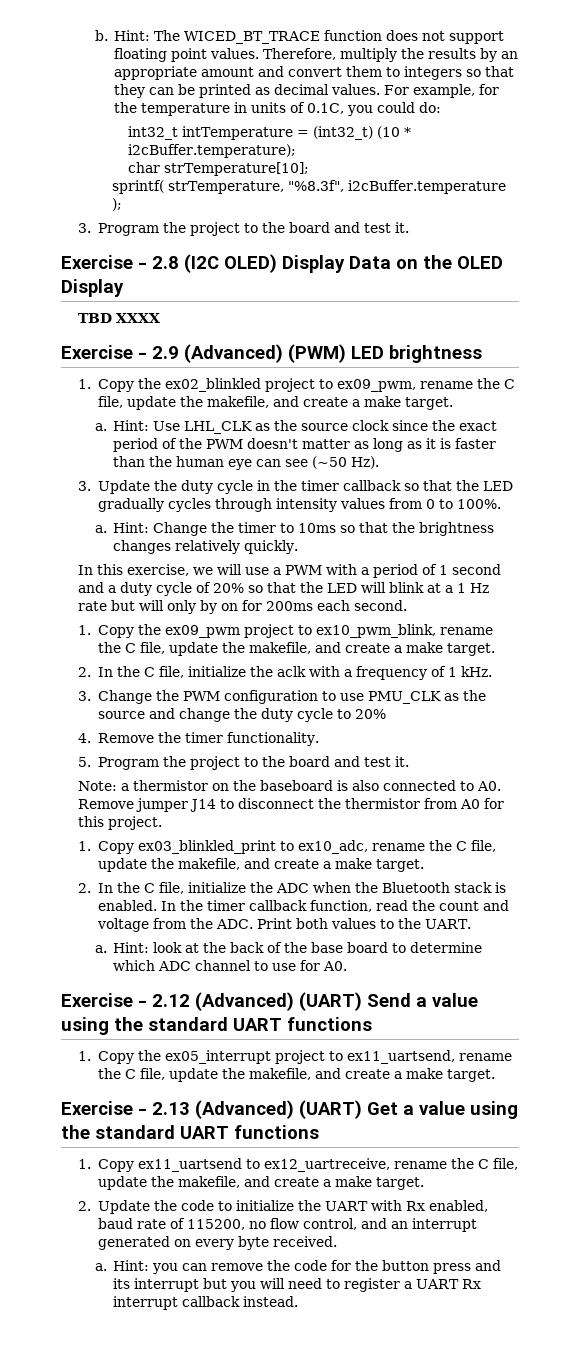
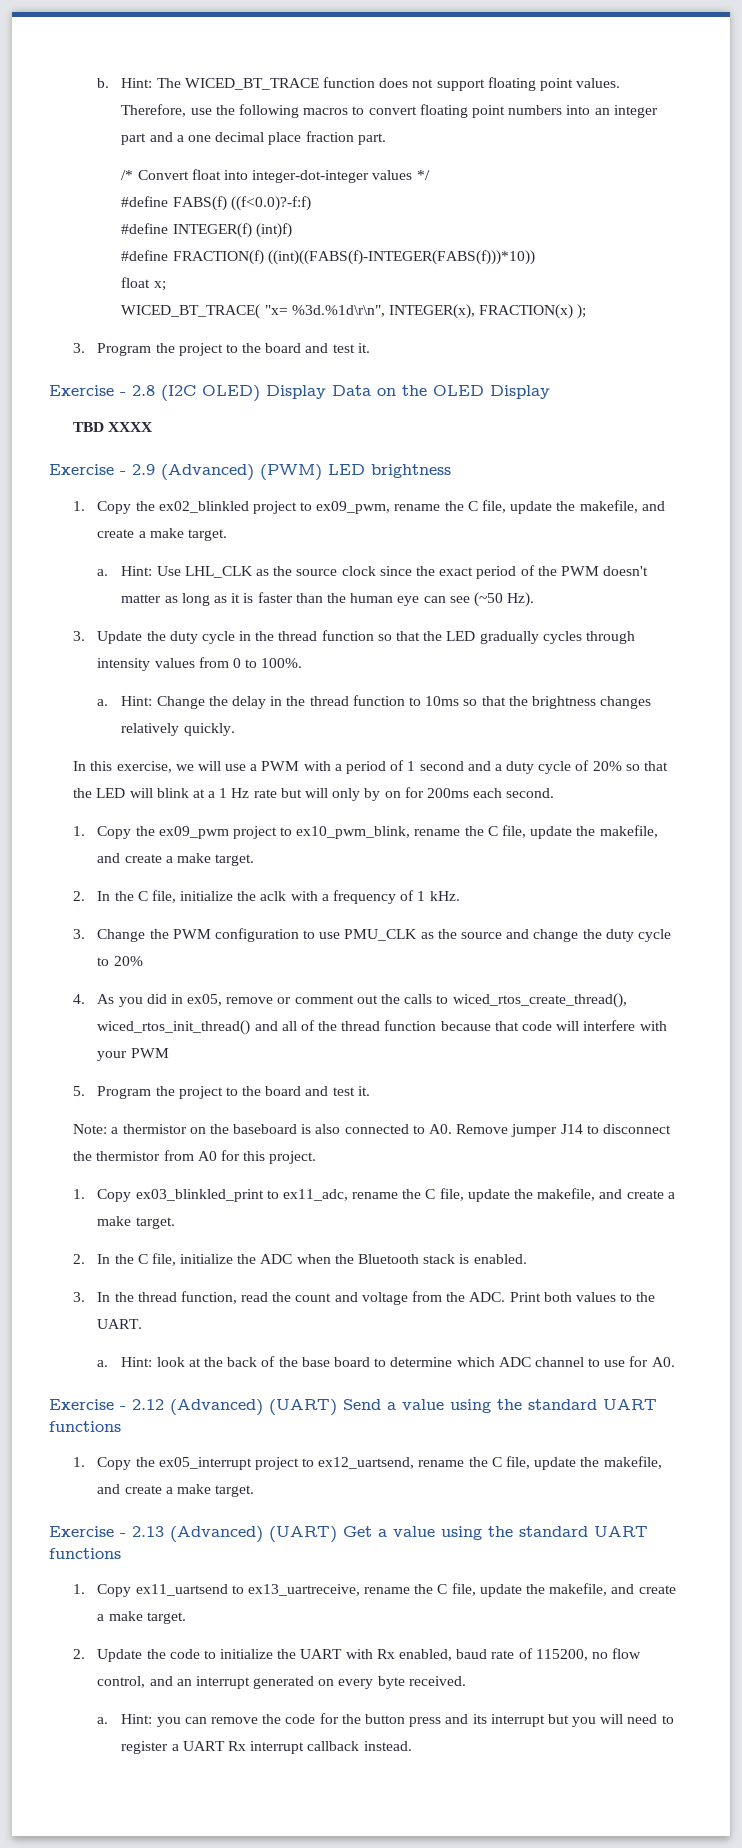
- Therefore, multiply the results by an appropriate amount and convert them to integers so that they can be printed as decimal values. For example, for the temperature in units of 0.1C, you could do:
- int32_t intTemperature = (int32_t) (10 * i2cBuffer.temperature);
- char strTemperature[10];
- sprintf( strTemperature, "%8.3f", i2cBuffer.temperature );
+ Therefore, use the following macros to convert floating point numbers into an integer part and a one decimal place fraction part.
+ /* Convert float into integer-dot-integer values */
+ #define FABS(f) ((f<0.0)?-f:f)
+ #define INTEGER(f) (int)f)
+ #define FRACTION(f) ((int)((FABS(f)-INTEGER(FABS(f)))*10))
+ float x;
+ WICED_BT_TRACE( "x= %3d.%1d\r\n", INTEGER(x), FRACTION(x) );
- 3. Update the duty cycle in the timer callback so that the LED gradually cycles through intensity values from 0 to 100%.
+ 3. Update the duty cycle in the thread function so that the LED gradually cycles through intensity values from 0 to 100%.
- Hint: Change the timer to 10ms so that the brightness changes relatively quickly.
+ Hint: Change the delay in the thread function to 10ms so that the brightness changes relatively quickly.
- 4. Remove the timer functionality.
+ 4. As you did in ex05, remove or comment out the calls to wiced_rtos_create_thread(), wiced_rtos_init_thread() and all of the thread function because that code will interfere with your PWM
- 1. Copy ex03_blinkled_print to ex10_adc, rename the C file, update the makefile, and create a make target.
+ 1. Copy ex03_blinkled_print to ex11_adc, rename the C file, update the makefile, and create a make target.
- 2. In the C file, initialize the ADC when the Bluetooth stack is enabled. In the timer callback function, read the count and voltage from the ADC. Print both values to the UART.
+ 2. In the C file, initialize the ADC when the Bluetooth stack is enabled.
+ 3. In the thread function, read the count and voltage from the ADC. Print both values to the UART.
- 1. Copy the ex05_interrupt project to ex11_uartsend, rename the C file, update the makefile, and create a make target.
+ 1. Copy the ex05_interrupt project to ex12_uartsend, rename the C file, update the makefile, and create a make target.
- 1. Copy ex11_uartsend to ex12_uartreceive, rename the C file, update the makefile, and create a make target.
+ 1. Copy ex11_uartsend to ex13_uartreceive, rename the C file, update the makefile, and create a make target.

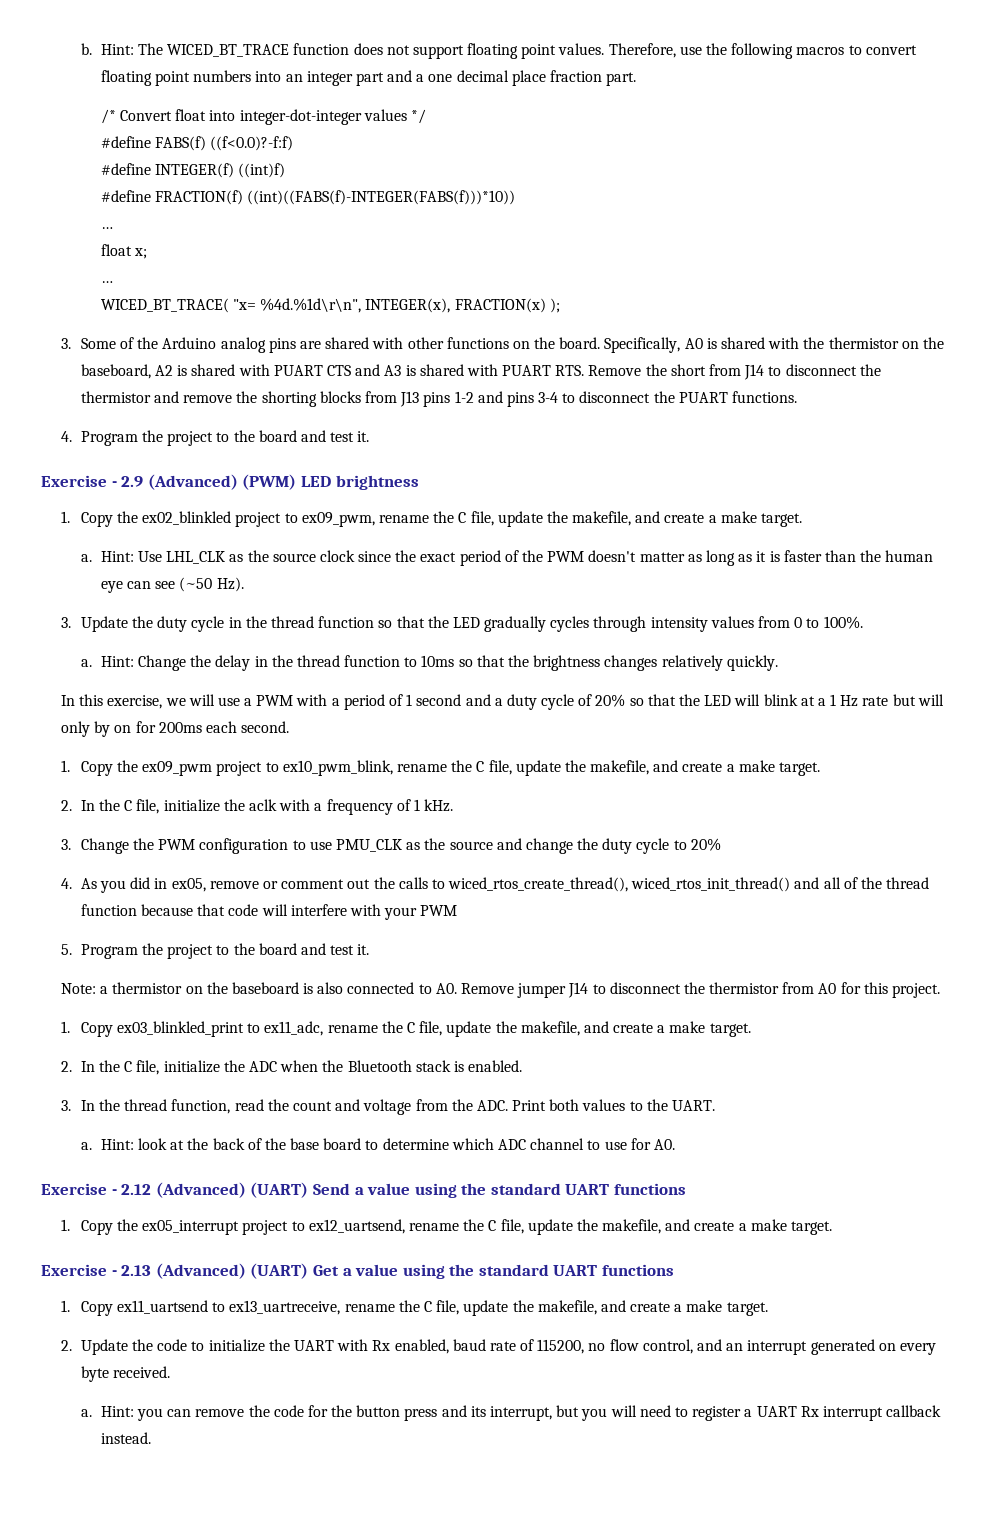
- #define INTEGER(f) (int)f)
+ #define INTEGER(f) ((int)f)
  #define FRACTION(f) ((int)((FABS(f)-INTEGER(FABS(f)))*10))
+ …
  float x;
+ …
- WICED_BT_TRACE( "x= %3d.%1d\r\n", INTEGER(x), FRACTION(x) );
+ WICED_BT_TRACE( "x= %4d.%1d\r\n", INTEGER(x), FRACTION(x) );
- 3. Program the project to the board and test it.
- Exercise - 2.8 (I2C OLED) Display Data on the OLED Display
- TBD XXXX
+ 3. Some of the Arduino analog pins are shared with other functions on the board. Specifically, A0 is shared with the thermistor on the baseboard, A2 is shared with PUART CTS and A3 is shared with PUART RTS. Remove the short from J14 to disconnect the thermistor and remove the shorting blocks from J13 pins 1-2 and pins 3-4 to disconnect the PUART functions.
+ 4. Program the project to the board and test it.
- Hint: you can remove the code for the button press and its interrupt but you will need to register a UART Rx interrupt callback instead.
+ Hint: you can remove the code for the button press and its interrupt, but you will need to register a UART Rx interrupt callback instead.

